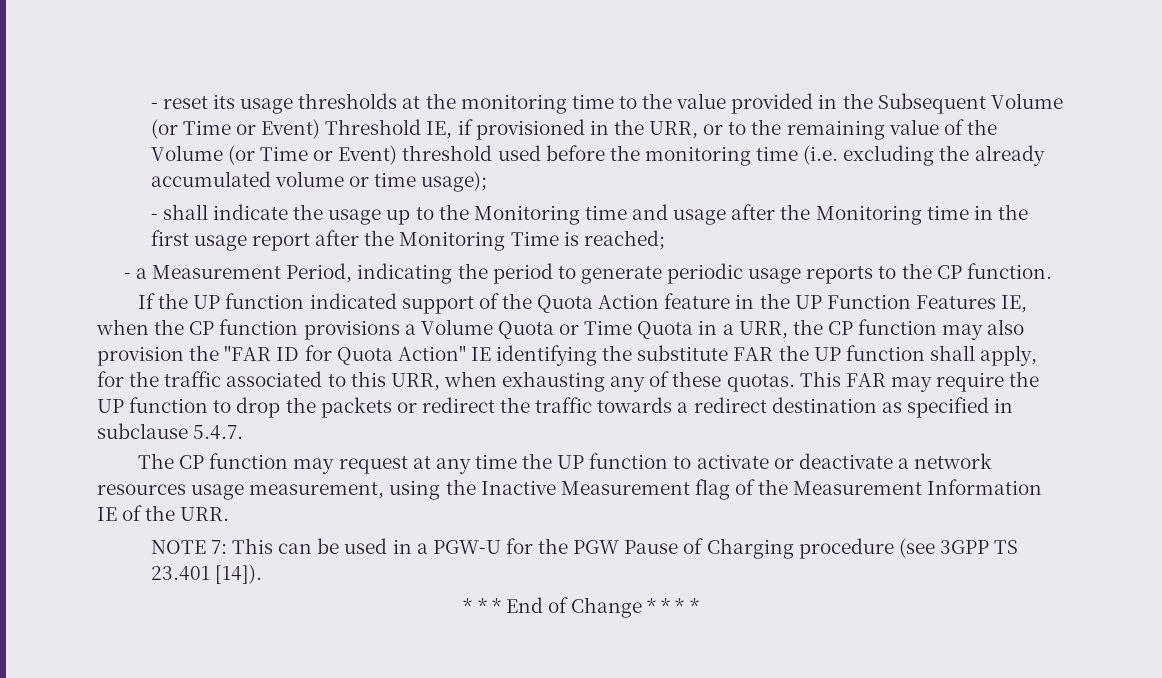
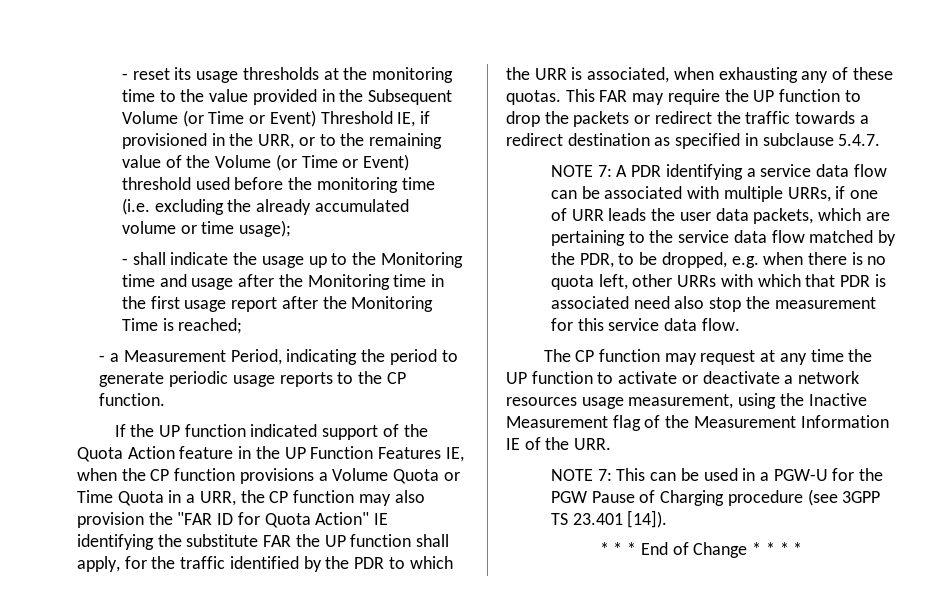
- If the UP function indicated support of the Quota Action feature in the UP Function Features IE, when the CP function provisions a Volume Quota or Time Quota in a URR, the CP function may also provision the "FAR ID for Quota Action" IE identifying the substitute FAR the UP function shall apply, for the traffic associated to this URR, when exhausting any of these quotas.
+ If the UP function indicated support of the Quota Action feature in the UP Function Features IE, when the CP function provisions a Volume Quota or Time Quota in a URR, the CP function may also provision the "FAR ID for Quota Action" IE identifying the substitute FAR the UP function shall apply, for the traffic identified by the PDR to which the URR is associated, when exhausting any of these quotas.
+ NOTE 7: A PDR identifying a service data flow can be associated with multiple URRs, if one of URR leads the user data packets, which are pertaining to the service data flow matched by the PDR, to be dropped, e.g. when there is no quota left, other URRs with which that PDR is associated need also stop the measurement for this service data flow.

